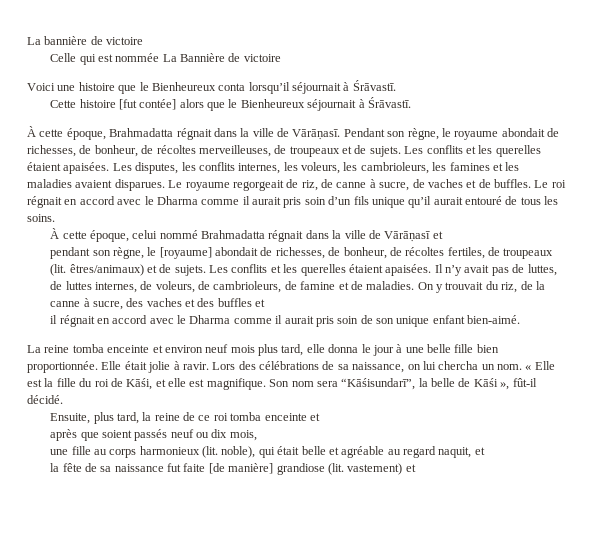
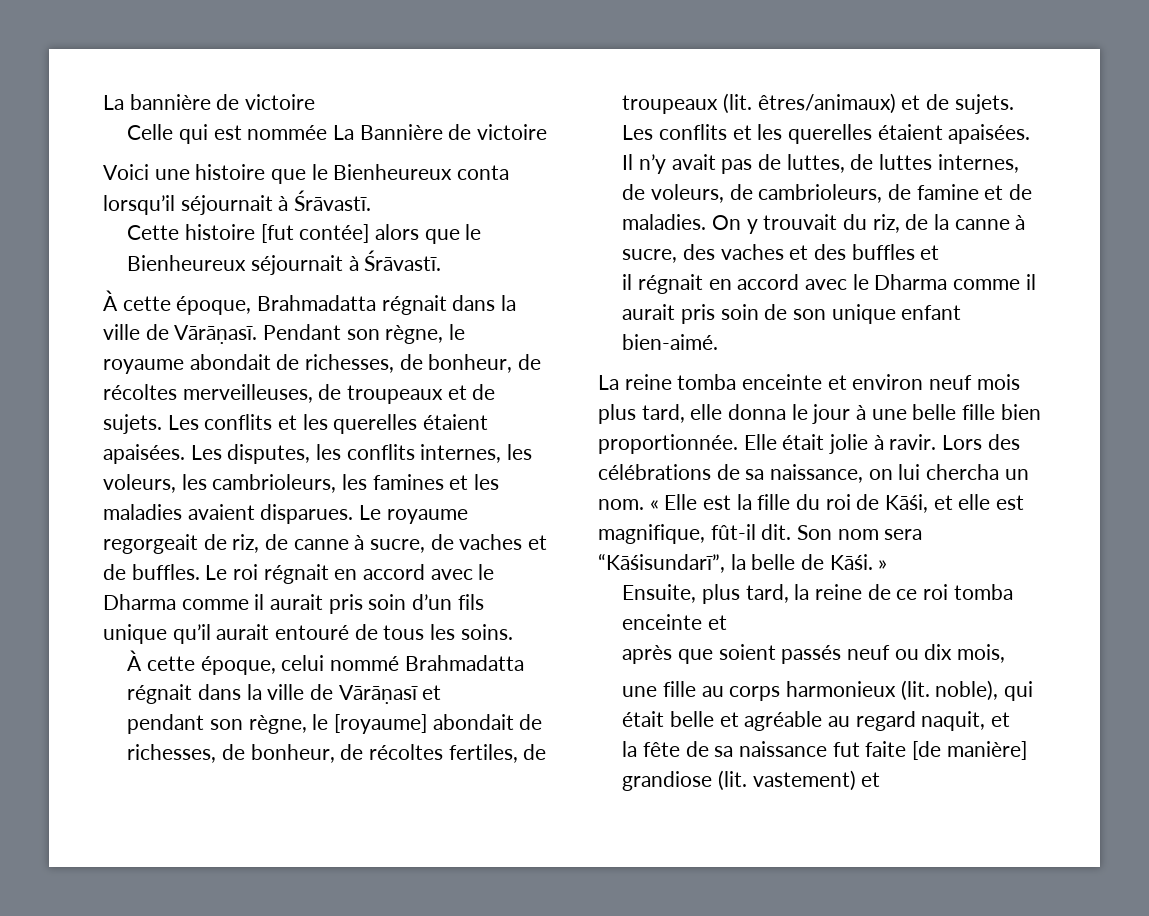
- « Elle est la fille du roi de Kāśi, et elle est magnifique.
+ « Elle est la fille du roi de Kāśi, et elle est magnifique, fût-il dit.
- Son nom sera “Kāśisundarī”, la belle de Kāśi », fût-il décidé.
+ Son nom sera “Kāśisundarī”, la belle de Kāśi. »

